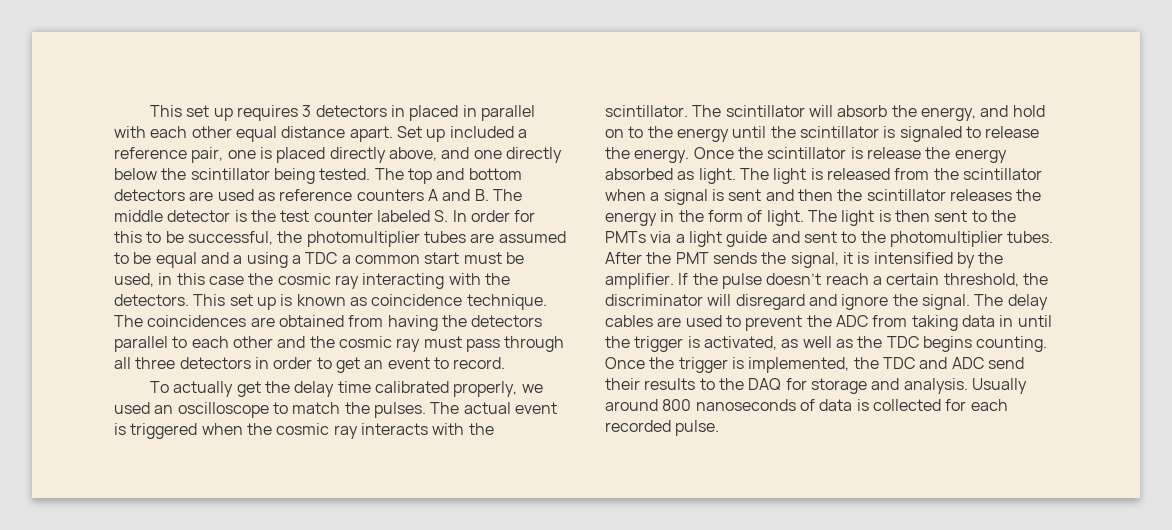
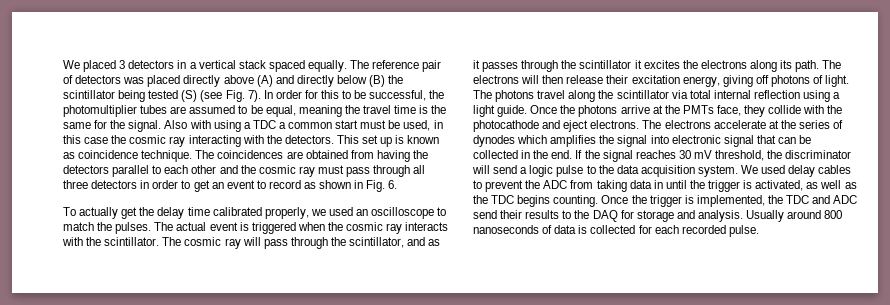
- This set up requires 3 detectors in placed in parallel with each other equal distance apart. Set up included a reference pair, one is placed directly above, and one directly below the scintillator being tested. The top and bottom detectors are used as reference counters A and B. The middle detector is the test counter labeled S. In order for this to be successful, the photomultiplier tubes are assumed to be equal and a using a TDC a common start must be used, in this case the cosmic ray interacting with the detectors.
+ We placed 3 detectors in a vertical stack spaced equally. The reference pair of detectors was placed directly above (A) and directly below (B) the scintillator being tested (S) (see Fig. 7). In order for this to be successful, the photomultiplier tubes are assumed to be equal, meaning the travel time is the same for the signal. Also with using a TDC a common start must be used, in this case the cosmic ray interacting with the detectors.
- The coincidences are obtained from having the detectors parallel to each other and the cosmic ray must pass through all three detectors in order to get an event to record.
+ The coincidences are obtained from having the detectors parallel to each other and the cosmic ray must pass through all three detectors in order to get an event to record as shown in Fig. 6.
- The scintillator will absorb the energy, and hold on to the energy until the scintillator is signaled to release the energy. Once the scintillator is release the energy absorbed as light. The light is released from the scintillator when a signal is sent and then the scintillator releases the energy in the form of light. The light is then sent to the PMTs via a light guide and sent to the photomultiplier tubes. After the PMT sends the signal, it is intensified by the amplifier. If the pulse doesn’t reach a certain threshold, the discriminator will disregard and ignore the signal. The delay cables are used to prevent the ADC from taking data in until the trigger is activated, as well as the TDC begins counting.
+ The cosmic ray will pass through the scintillator, and as it passes through the scintillator it excites the electrons along its path. The electrons will then release their excitation energy, giving off photons of light. The photons travel along the scintillator via total internal reflection using a light guide. Once the photons arrive at the PMTs face, they collide with the photocathode and eject electrons. The electrons accelerate at the series of dynodes which amplifies the signal into electronic signal that can be collected in the end. If the signal reaches 30 mV threshold, the discriminator will send a logic pulse to the data acquisition system. We used delay cables to prevent the ADC from taking data in until the trigger is activated, as well as the TDC begins counting.

